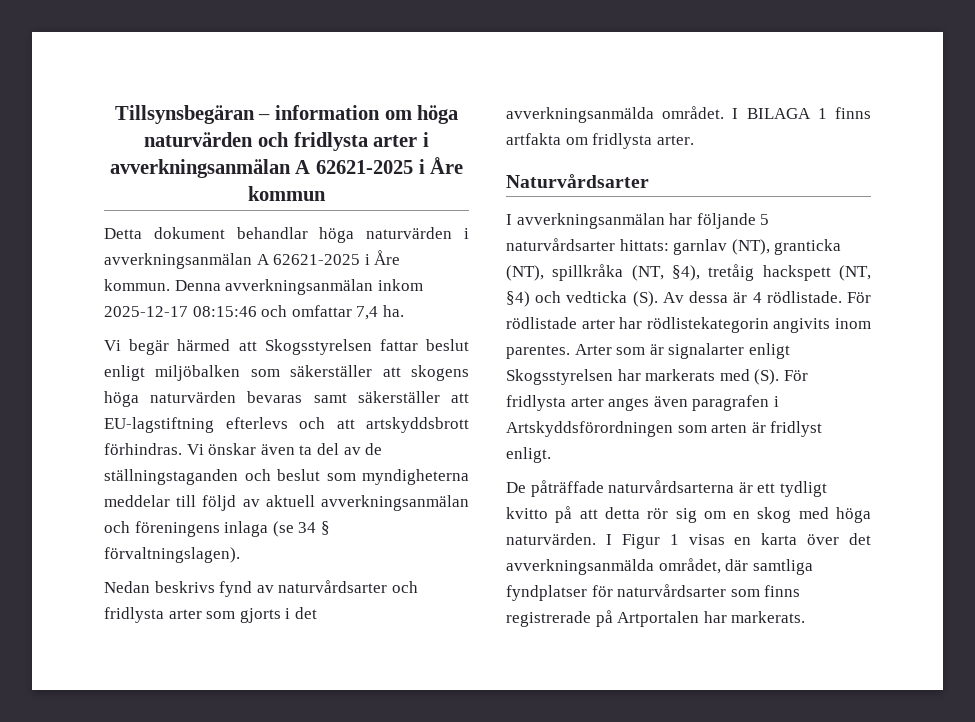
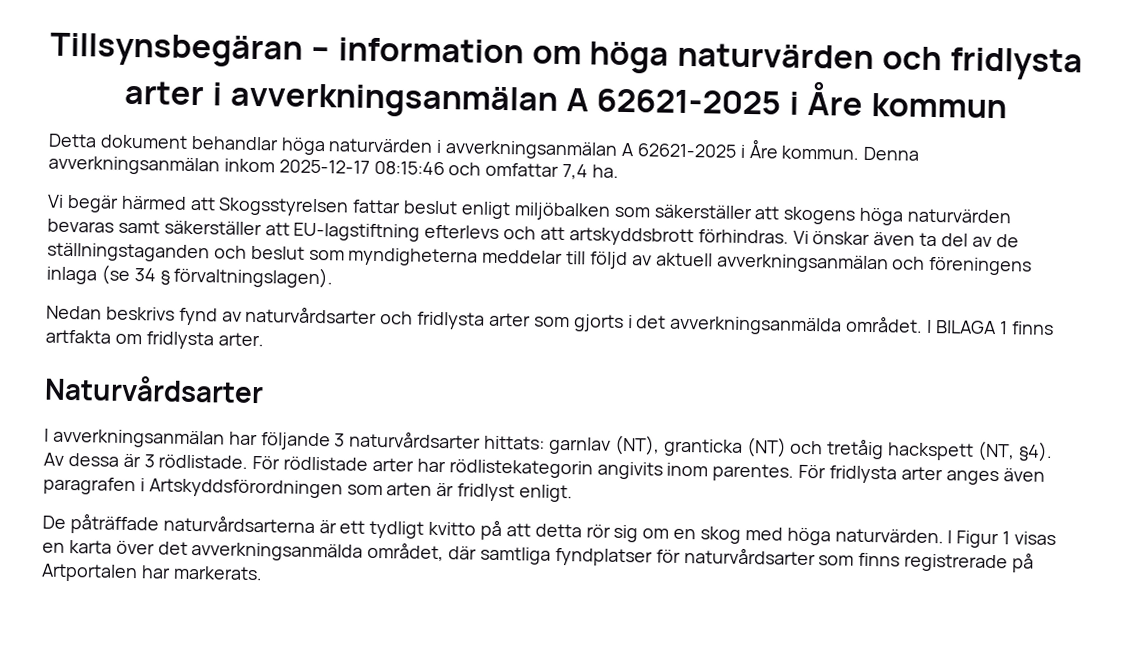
- I avverkningsanmälan har följande 5 naturvårdsarter hittats: garnlav (NT), granticka (NT), spillkråka (NT, §4), tretåig hackspett (NT, §4) och vedticka (S). Av dessa är 4 rödlistade.
+ I avverkningsanmälan har följande 3 naturvårdsarter hittats: garnlav (NT), granticka (NT) och tretåig hackspett (NT, §4). Av dessa är 3 rödlistade.
- Arter som är signalarter enligt Skogsstyrelsen har markerats med (S). För fridlysta arter anges även paragrafen i Artskyddsförordningen som arten är fridlyst enligt.
+ För fridlysta arter anges även paragrafen i Artskyddsförordningen som arten är fridlyst enligt.

